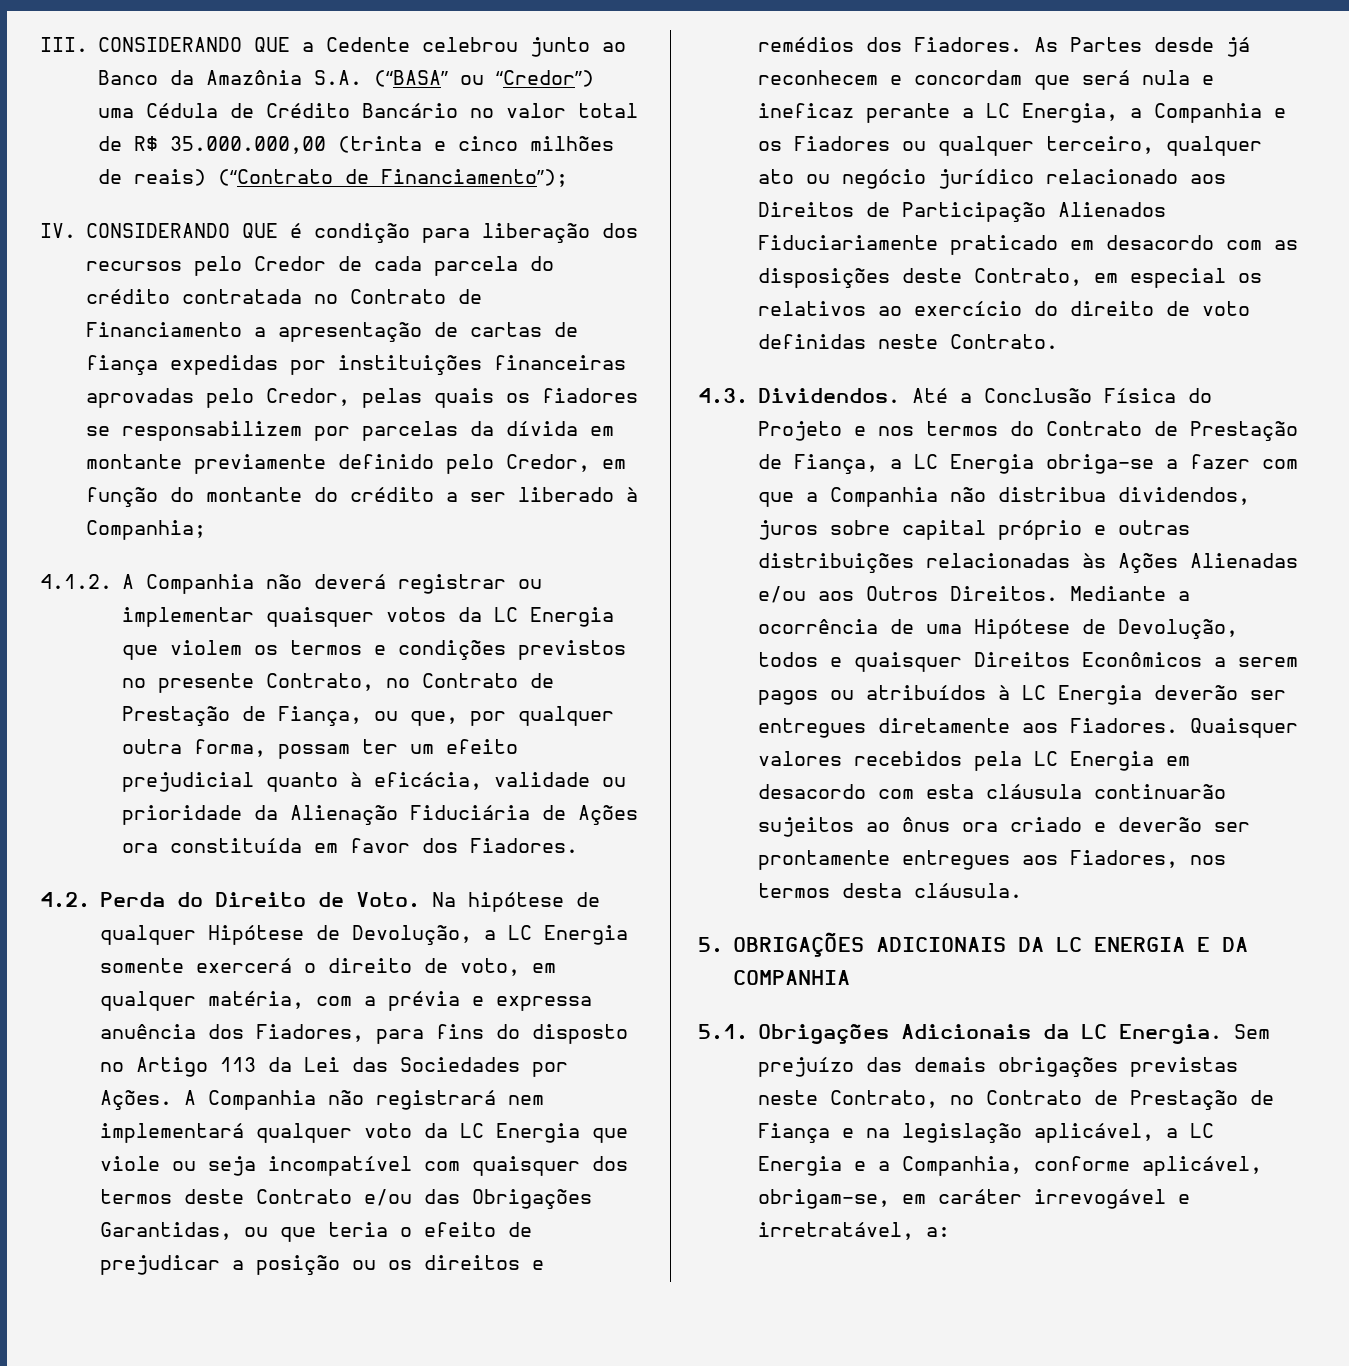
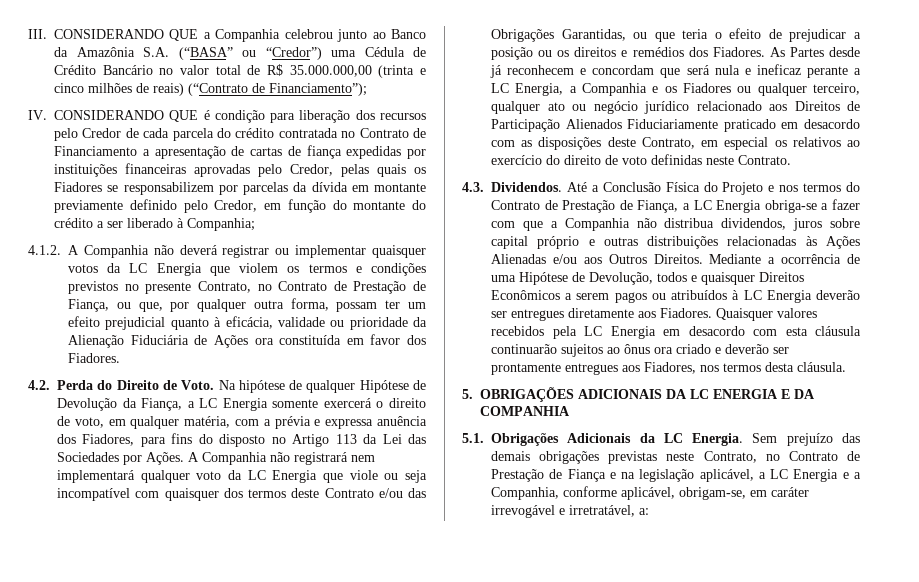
- III. CONSIDERANDO QUE a Cedente celebrou junto ao Banco da Amazônia S.A. (“BASA” ou “Credor”) uma Cédula de Crédito Bancário no valor total de R$ 35.000.000,00 (trinta e cinco milhões de reais) (“Contrato de Financiamento”);
+ III. CONSIDERANDO QUE a Companhia celebrou junto ao Banco da Amazônia S.A. (“BASA” ou “Credor”) uma Cédula de Crédito Bancário no valor total de R$ 35.000.000,00 (trinta e cinco milhões de reais) (“Contrato de Financiamento”);
- IV. CONSIDERANDO QUE é condição para liberação dos recursos pelo Credor de cada parcela do crédito contratada no Contrato de Financiamento a apresentação de cartas de fiança expedidas por instituições financeiras aprovadas pelo Credor, pelas quais os fiadores se responsabilizem por parcelas da dívida em montante previamente definido pelo Credor, em função do montante do crédito a ser liberado à Companhia;
+ IV. CONSIDERANDO QUE é condição para liberação dos recursos pelo Credor de cada parcela do crédito contratada no Contrato de Financiamento a apresentação de cartas de fiança expedidas por instituições financeiras aprovadas pelo Credor, pelas quais os Fiadores se responsabilizem por parcelas da dívida em montante previamente definido pelo Credor, em função do montante do crédito a ser liberado à Companhia;
- Na hipótese de qualquer Hipótese de Devolução, a LC Energia somente exercerá o direito de voto, em qualquer matéria, com a prévia e expressa anuência dos Fiadores, para fins do disposto no Artigo 113 da Lei das Sociedades por Ações.
+ Na hipótese de qualquer Hipótese de Devolução da Fiança, a LC Energia somente exercerá o direito de voto, em qualquer matéria, com a prévia e expressa anuência dos Fiadores, para fins do disposto no Artigo 113 da Lei das Sociedades por Ações.

